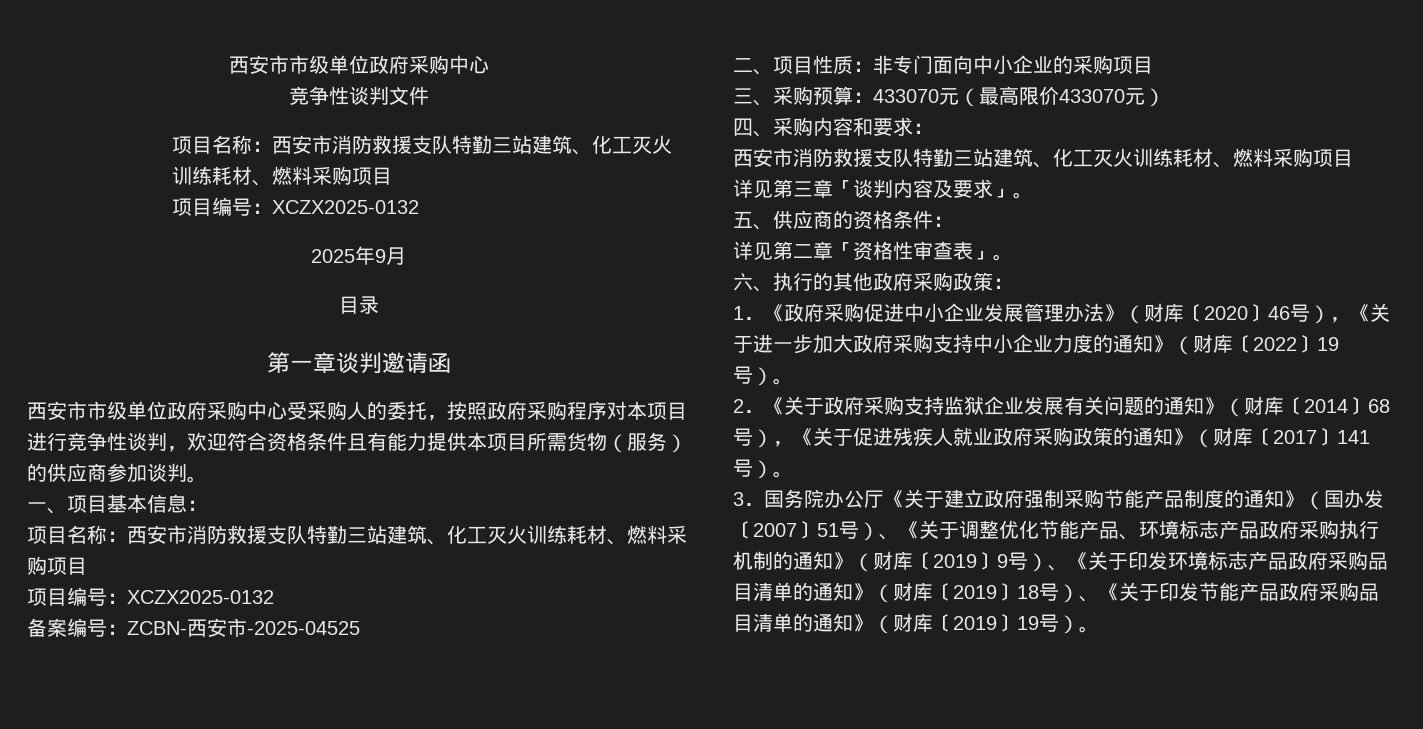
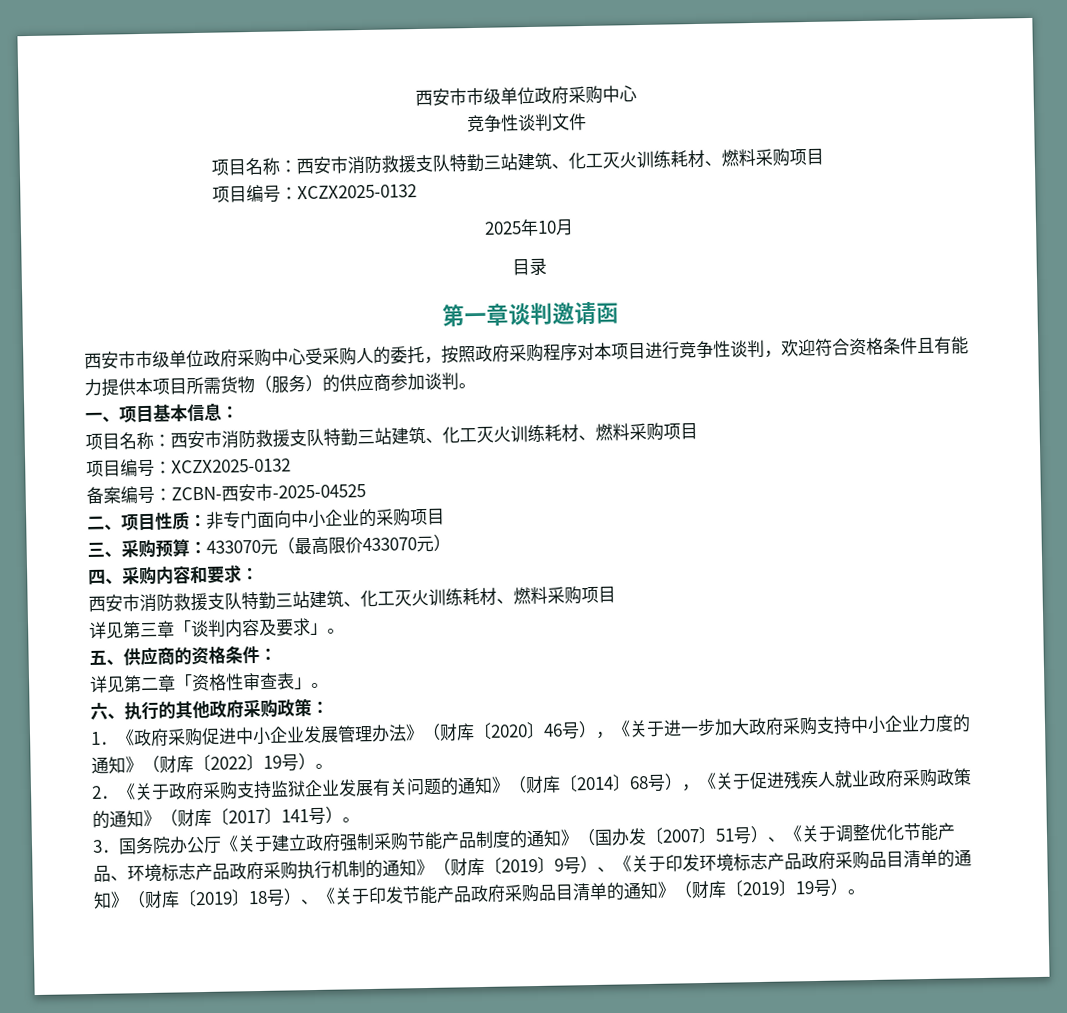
- 2025年9月
+ 2025年10月

